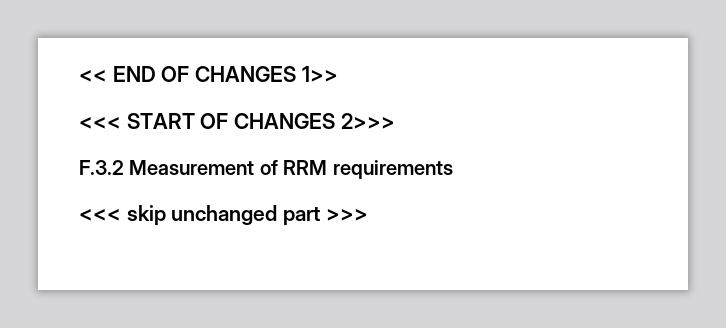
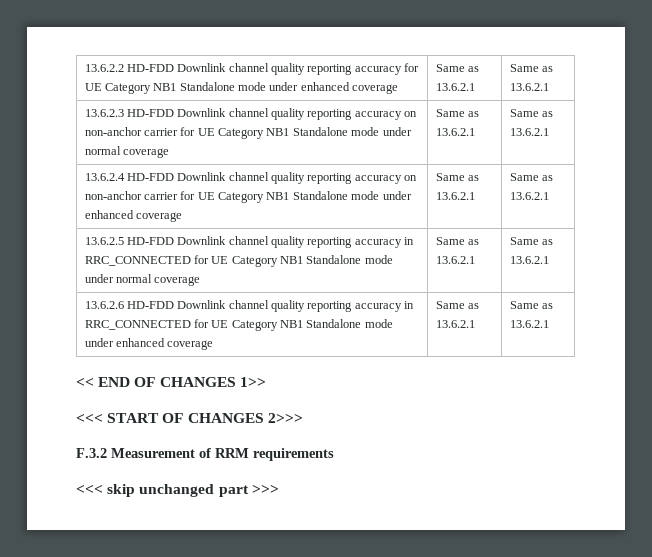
+ 13.6.2.2 HD-FDD Downlink channel quality reporting accuracy for UE Category NB1 Standalone mode under enhanced coverage | Same as 13.6.2.1 | Same as 13.6.2.1
+ 13.6.2.3 HD-FDD Downlink channel quality reporting accuracy on non-anchor carrier for UE Category NB1 Standalone mode under normal coverage | Same as 13.6.2.1 | Same as 13.6.2.1
+ 13.6.2.4 HD-FDD Downlink channel quality reporting accuracy on non-anchor carrier for UE Category NB1 Standalone mode under enhanced coverage | Same as 13.6.2.1 | Same as 13.6.2.1
+ 13.6.2.5 HD-FDD Downlink channel quality reporting accuracy in RRC_CONNECTED for UE Category NB1 Standalone mode under normal coverage | Same as 13.6.2.1 | Same as 13.6.2.1
+ 13.6.2.6 HD-FDD Downlink channel quality reporting accuracy in RRC_CONNECTED for UE Category NB1 Standalone mode under enhanced coverage | Same as 13.6.2.1 | Same as 13.6.2.1

